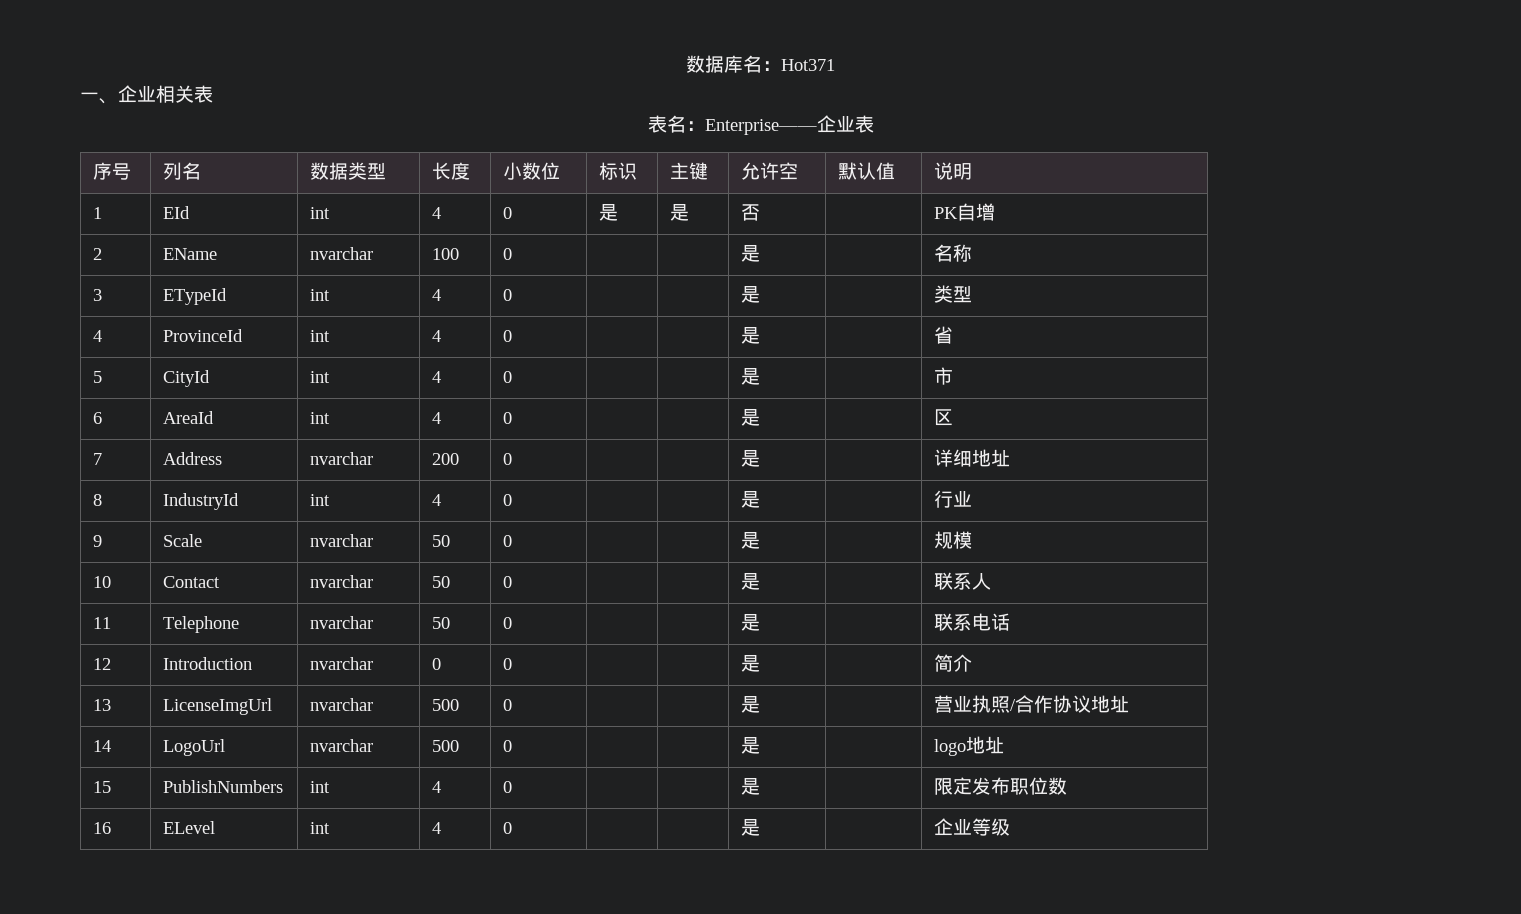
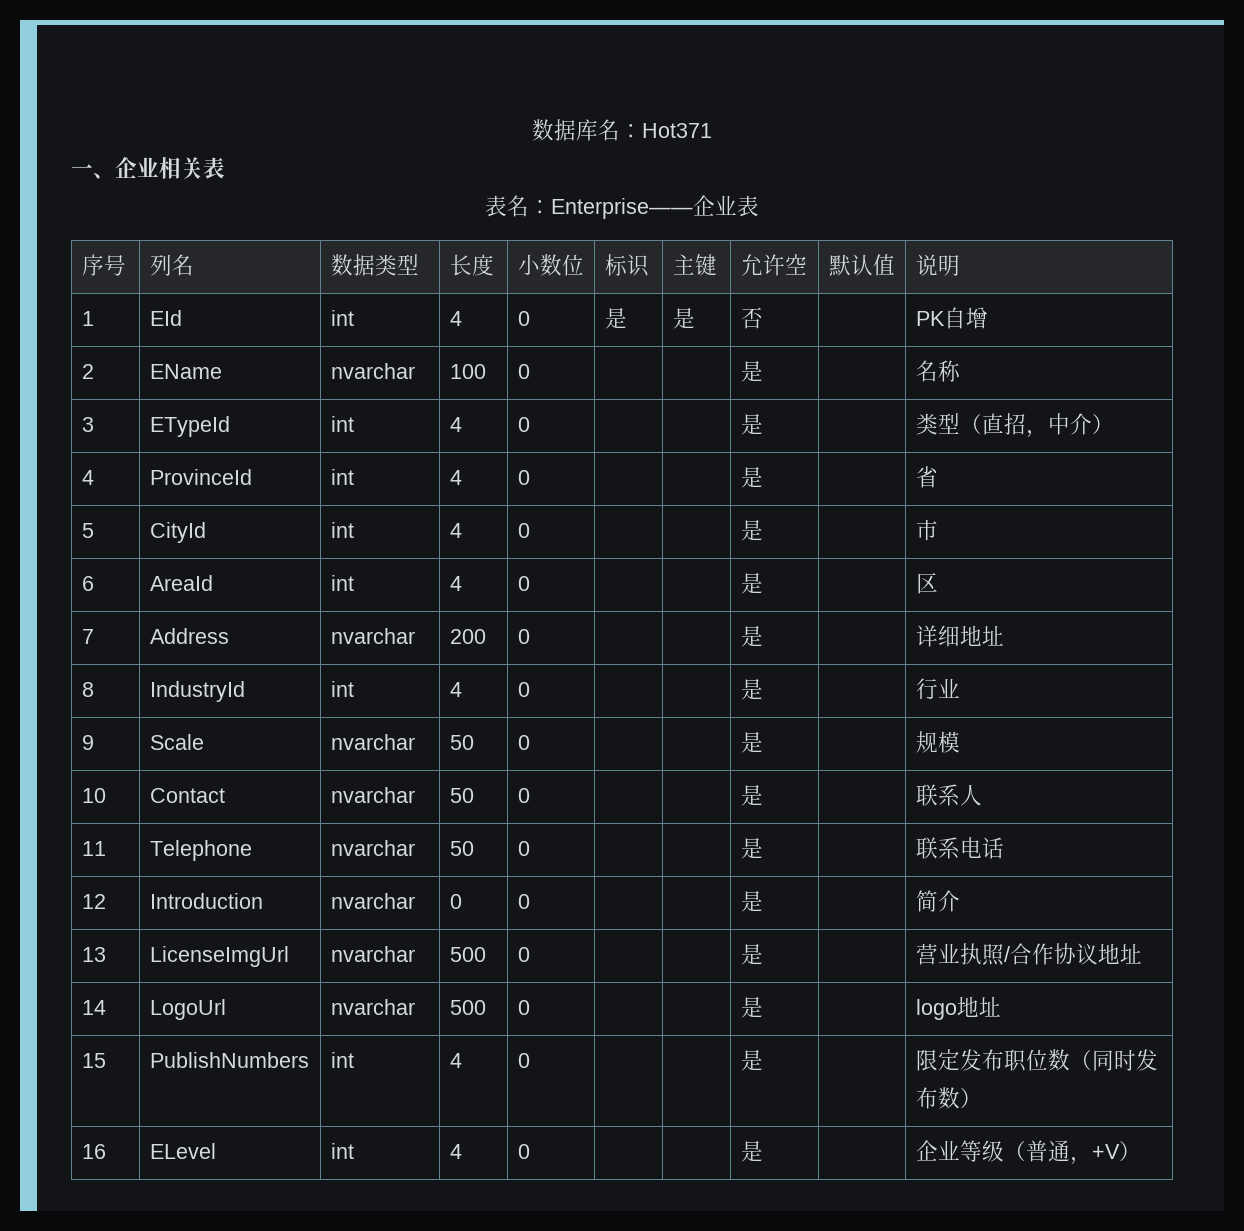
- 3 | ETypeId | int | 4 | 0 | | | 是 | | 类型
+ 3 | ETypeId | int | 4 | 0 | | | 是 | | 类型（直招，中介）
- 15 | PublishNumbers | int | 4 | 0 | | | 是 | | 限定发布职位数
+ 15 | PublishNumbers | int | 4 | 0 | | | 是 | | 限定发布职位数（同时发布数）
- 16 | ELevel | int | 4 | 0 | | | 是 | | 企业等级
+ 16 | ELevel | int | 4 | 0 | | | 是 | | 企业等级（普通，+V）

